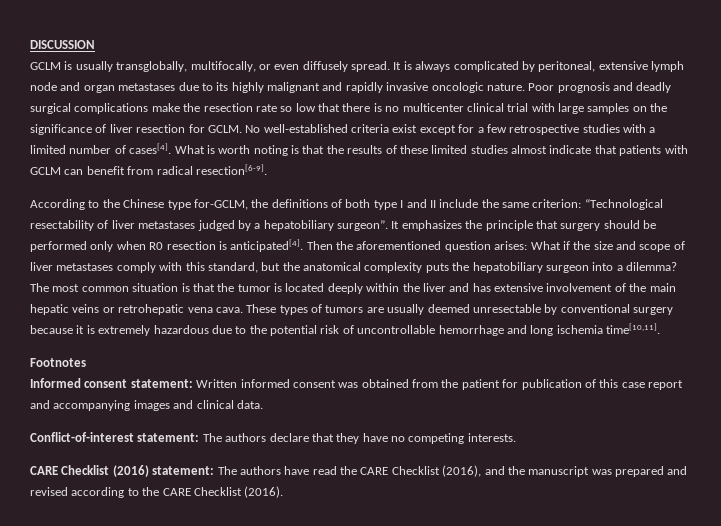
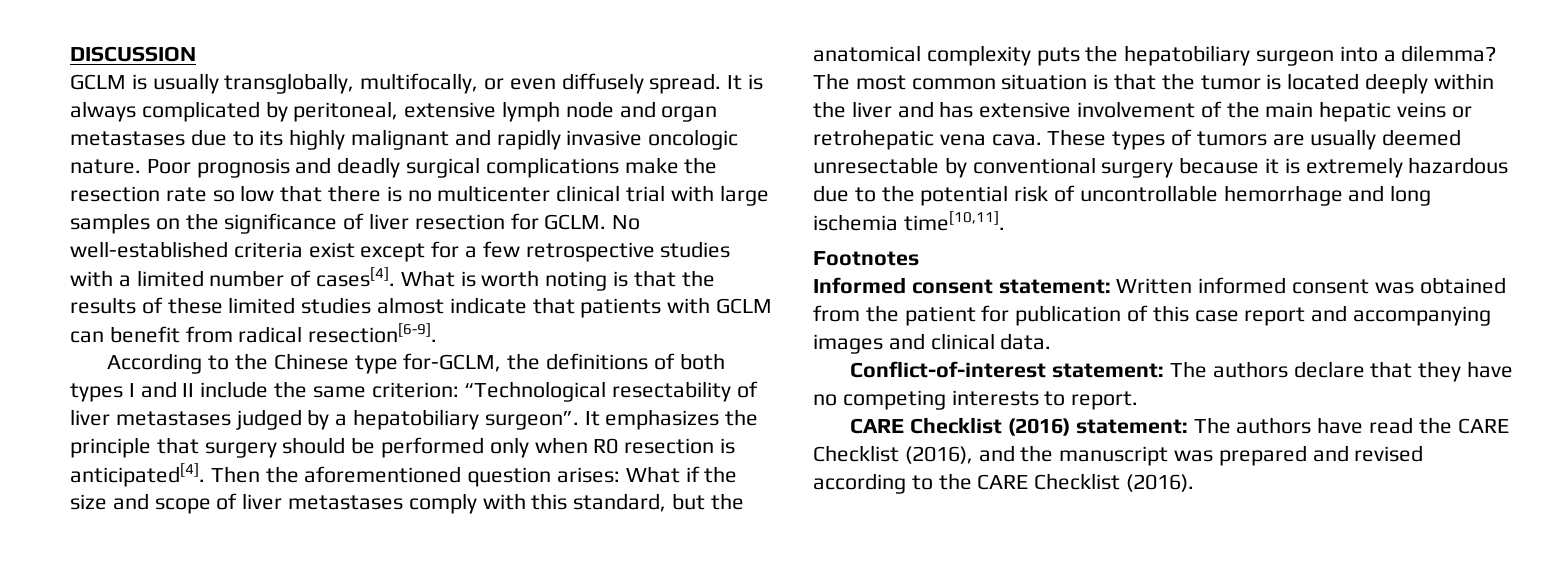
- According to the Chinese type for-GCLM, the definitions of both type I and II include the same criterion: “Technological resectability of liver metastases judged by a hepatobiliary surgeon”.
+ According to the Chinese type for-GCLM, the definitions of both types I and II include the same criterion: “Technological resectability of liver metastases judged by a hepatobiliary surgeon”.
- Conflict-of-interest statement: The authors declare that they have no competing interests.
+ Conflict-of-interest statement: The authors declare that they have no competing interests to report.

